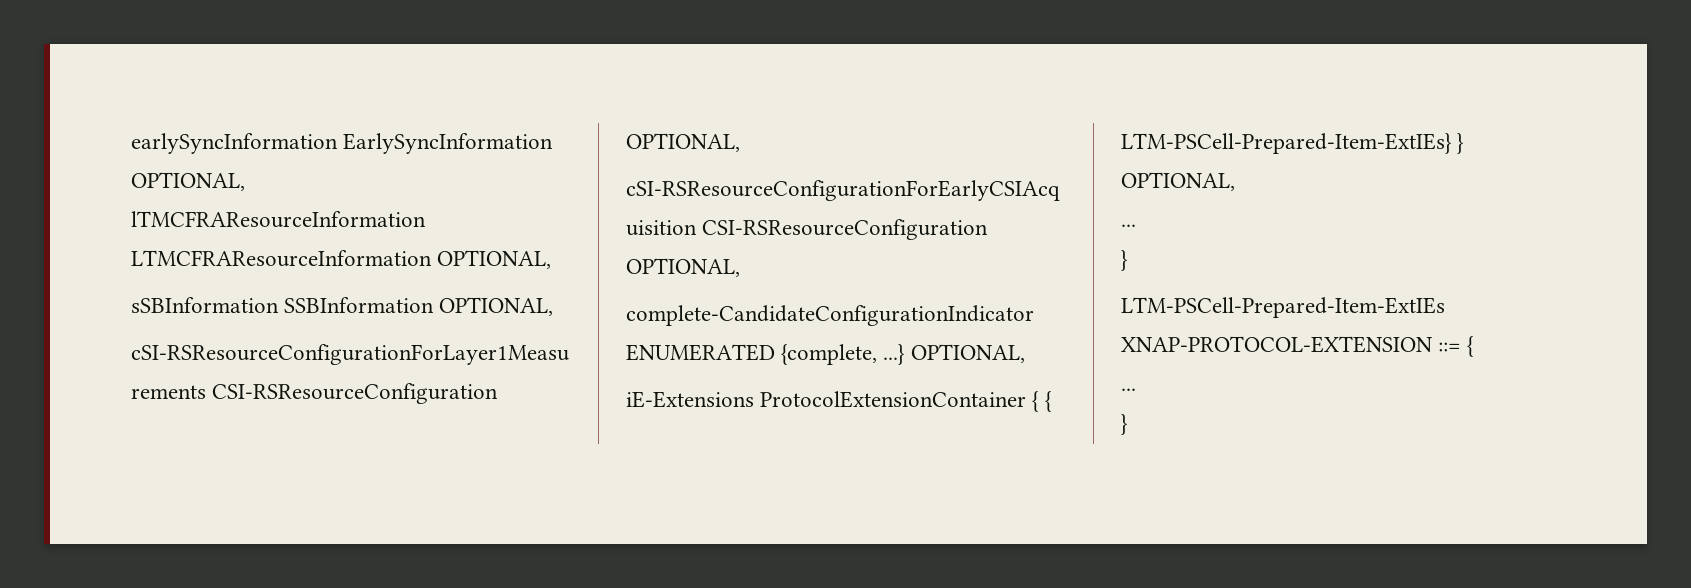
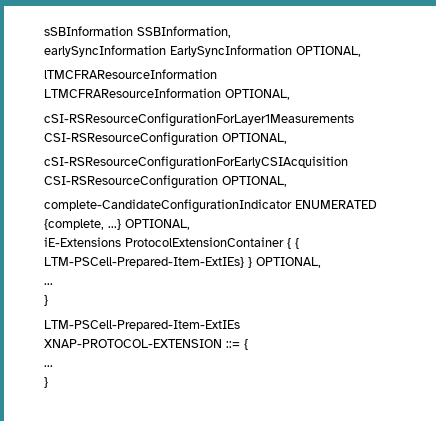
+ sSBInformation SSBInformation,
- sSBInformation SSBInformation OPTIONAL,

